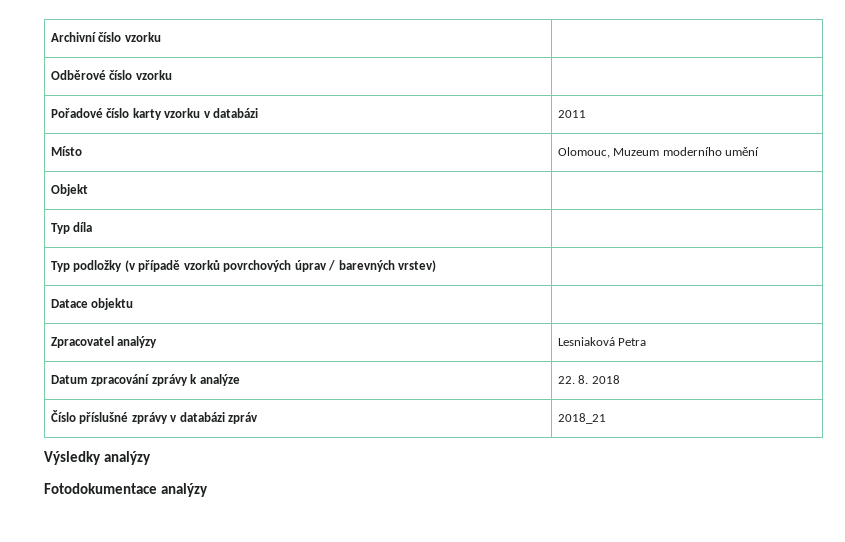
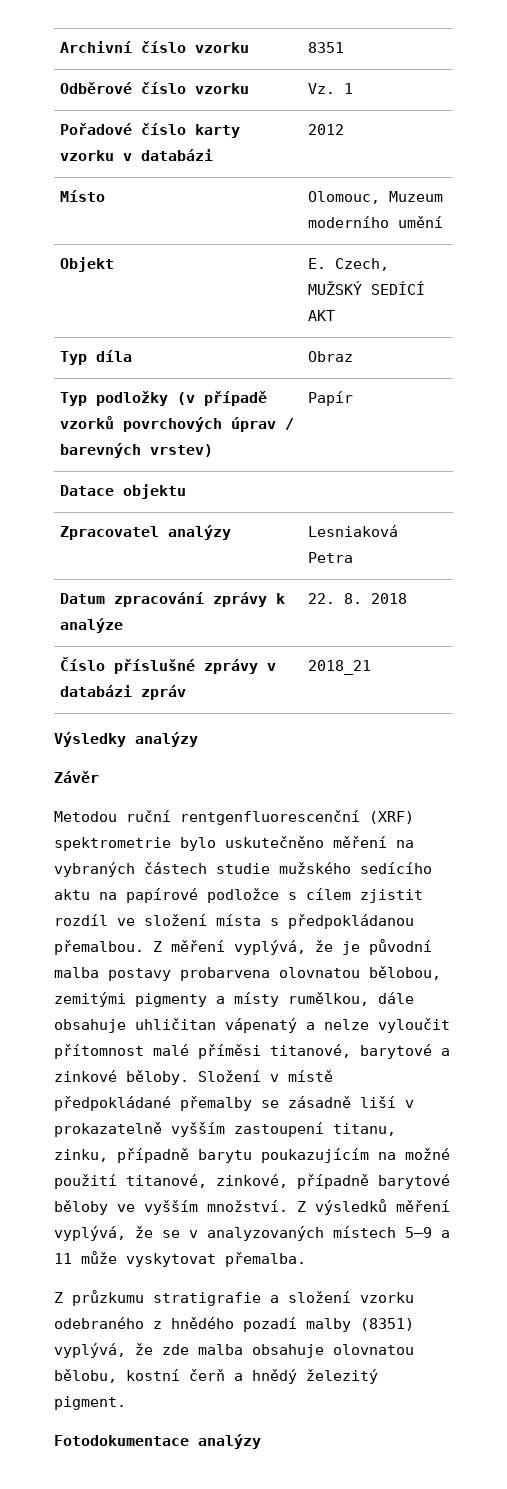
- Archivní číslo vzorku |
+ Archivní číslo vzorku | 8351
- Odběrové číslo vzorku |
+ Odběrové číslo vzorku | Vz. 1
- Pořadové číslo karty vzorku v databázi | 2011
+ Pořadové číslo karty vzorku v databázi | 2012
- Objekt |
+ Objekt | E. Czech, MUŽSKÝ SEDÍCÍ AKT
- Typ díla |
+ Typ díla | Obraz
- Typ podložky (v případě vzorků povrchových úprav / barevných vrstev) |
+ Typ podložky (v případě vzorků povrchových úprav / barevných vrstev) | Papír
+ Závěr
+ Metodou ruční rentgenfluorescenční (XRF) spektrometrie bylo uskutečněno měření na vybraných částech studie mužského sedícího aktu na papírové podložce s cílem zjistit rozdíl ve složení místa s předpokládanou přemalbou. Z měření vyplývá, že je původní malba postavy probarvena olovnatou bělobou, zemitými pigmenty a místy rumělkou, dále obsahuje uhličitan vápenatý a nelze vyloučit přítomnost malé příměsi titanové, barytové a zinkové běloby. Složení v místě předpokládané přemalby se zásadně liší v prokazatelně vyšším zastoupení titanu, zinku, případně barytu poukazujícím na možné použití titanové, zinkové, případně barytové běloby ve vyšším množství. Z výsledků měření vyplývá, že se v analyzovaných místech 5–9 a 11 může vyskytovat přemalba.
+ Z průzkumu stratigrafie a složení vzorku odebraného z hnědého pozadí malby (8351) vyplývá, že zde malba obsahuje olovnatou bělobu, kostní čerň a hnědý železitý pigment.

